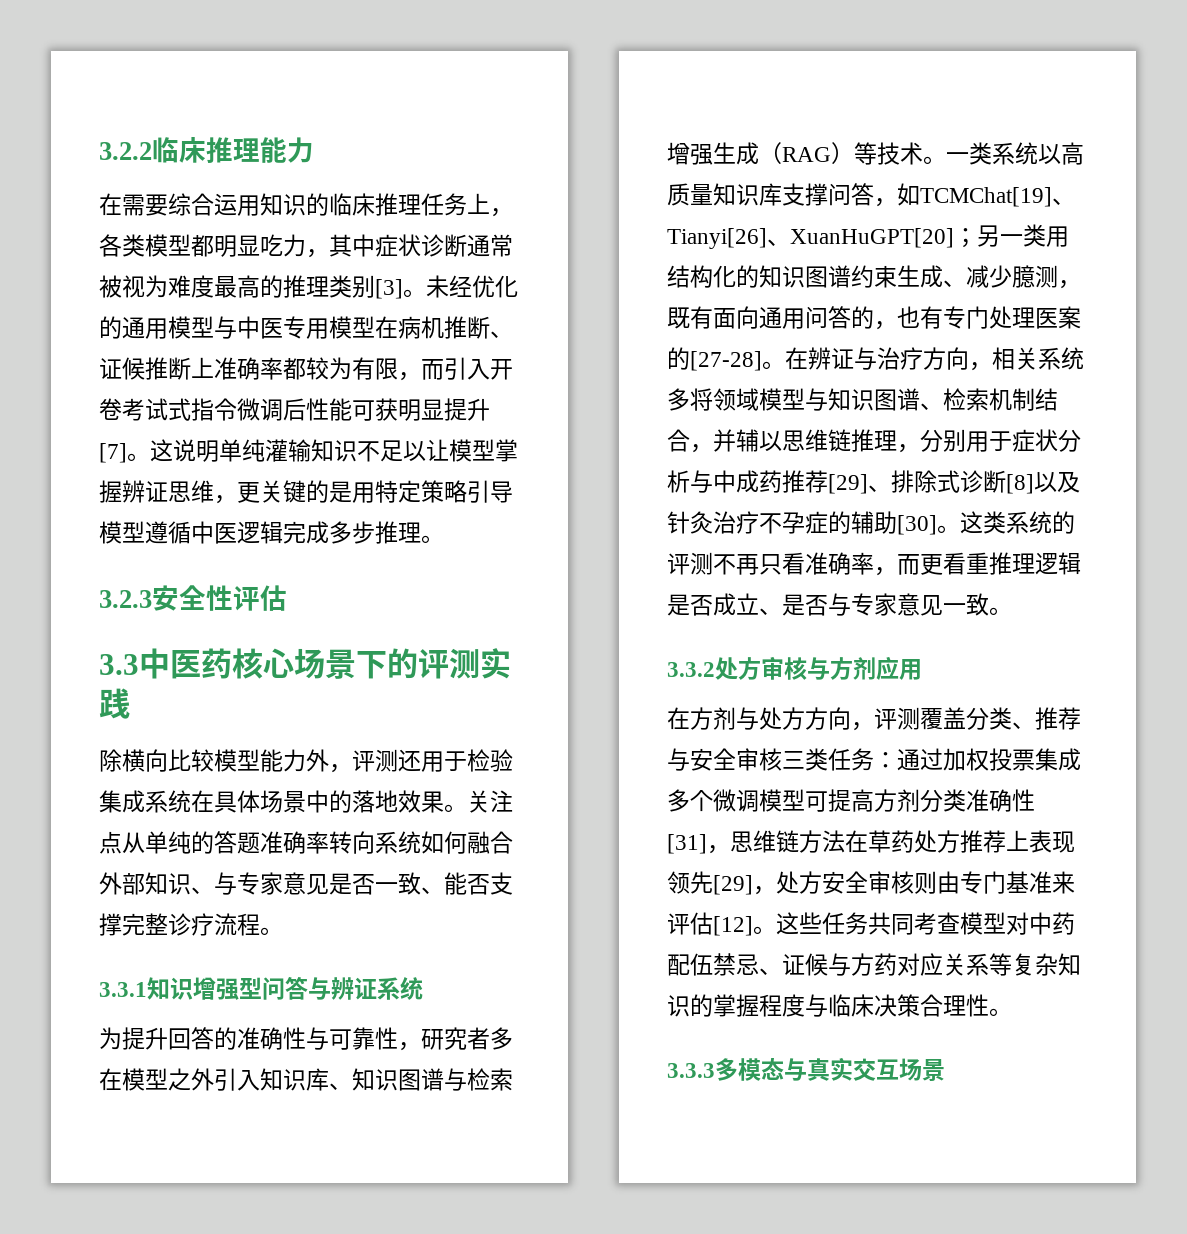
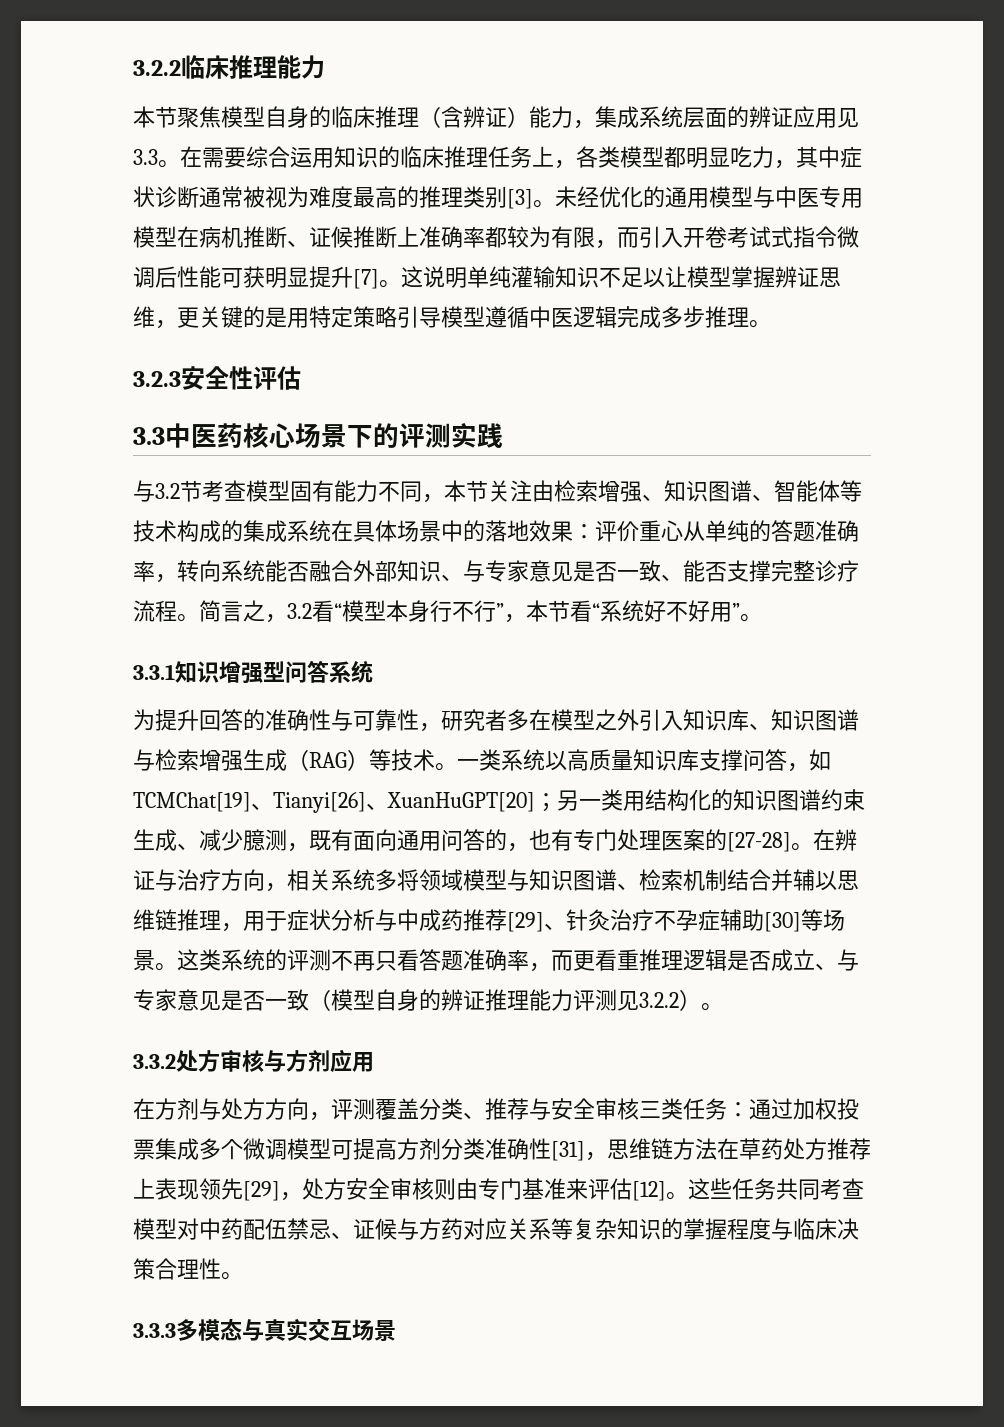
+ 本节聚焦模型自身的临床推理（含辨证）能力，集成系统层面的辨证应用见3.3。
- 除横向比较模型能力外，评测还用于检验集成系统在具体场景中的落地效果。关注点从单纯的答题准确率转向系统如何融合外部知识、与专家意见是否一致、能否支撑完整诊疗流程。
+ 与3.2节考查模型固有能力不同，本节关注由检索增强、知识图谱、智能体等技术构成的集成系统在具体场景中的落地效果：评价重心从单纯的答题准确率，转向系统能否融合外部知识、与专家意见是否一致、能否支撑完整诊疗流程。简言之，3.2看“模型本身行不行”，本节看“系统好不好用”。
- 3.3.1知识增强型问答与辨证系统
+ 3.3.1知识增强型问答系统
- 在辨证与治疗方向，相关系统多将领域模型与知识图谱、检索机制结合，并辅以思维链推理，分别用于症状分析与中成药推荐[29]、排除式诊断[8]以及针灸治疗不孕症的辅助[30]。
+ 在辨证与治疗方向，相关系统多将领域模型与知识图谱、检索机制结合并辅以思维链推理，用于症状分析与中成药推荐[29]、针灸治疗不孕症辅助[30]等场景。
- 这类系统的评测不再只看准确率，而更看重推理逻辑是否成立、是否与专家意见一致。
+ 这类系统的评测不再只看答题准确率，而更看重推理逻辑是否成立、与专家意见是否一致（模型自身的辨证推理能力评测见3.2.2）。

